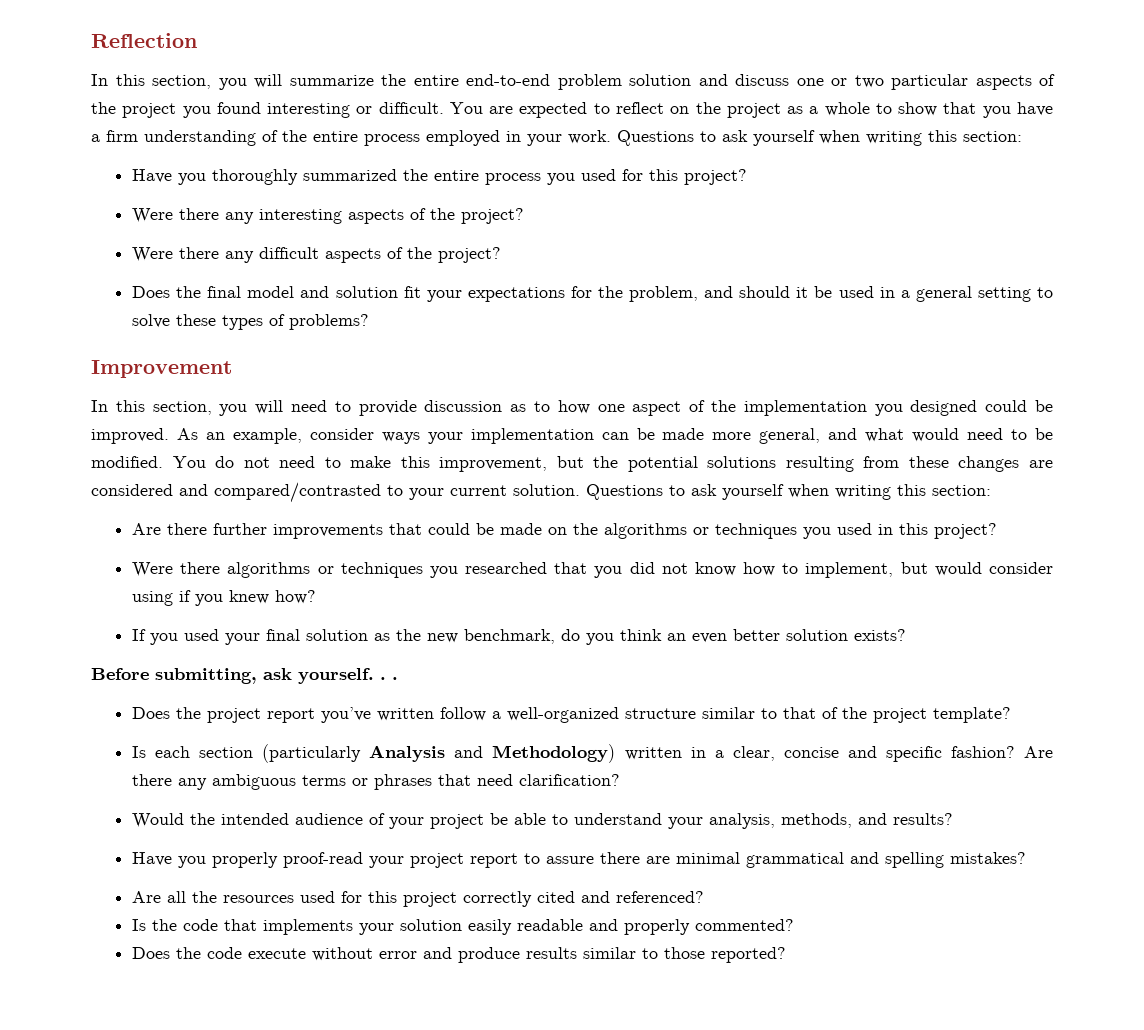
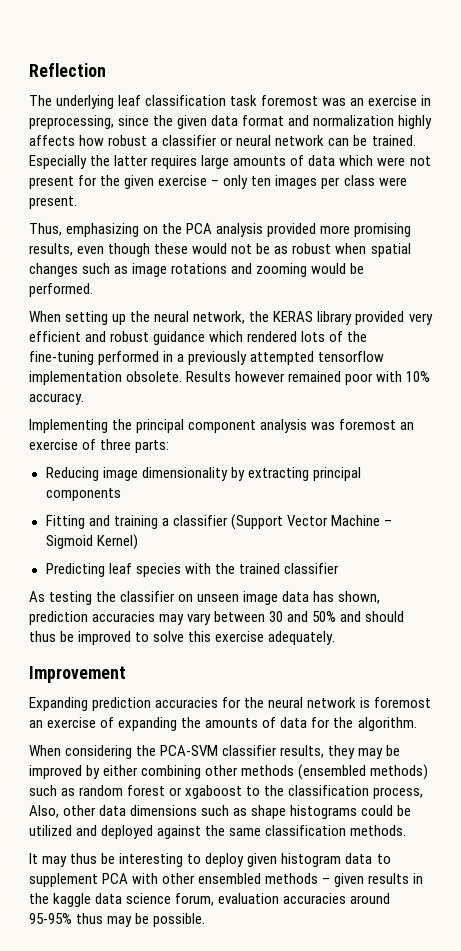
- In this section, you will summarize the entire end-to-end problem solution and discuss one or two particular aspects of the project you found interesting or difficult. You are expected to reflect on the project as a whole to show that you have a firm understanding of the entire process employed in your work. Questions to ask yourself when writing this section:
- Have you thoroughly summarized the entire process you used for this project?
- Were there any interesting aspects of the project?
- Were there any difficult aspects of the project?
- Does the final model and solution fit your expectations for the problem, and should it be used in a general setting to solve these types of problems?
+ The underlying leaf classification task foremost was an exercise in preprocessing, since the given data format and normalization highly affects how robust a classifier or neural network can be trained. Especially the latter requires large amounts of data which were not present for the given exercise – only ten images per class were present.
+ Thus, emphasizing on the PCA analysis provided more promising results, even though these would not be as robust when spatial changes such as image rotations and zooming would be performed.
+ When setting up the neural network, the KERAS library provided very efficient and robust guidance which rendered lots of the fine-tuning performed in a previously attempted tensorflow implementation obsolete. Results however remained poor with 10% accuracy.
+ Implementing the principal component analysis was foremost an exercise of three parts:
+ Reducing image dimensionality by extracting principal components
+ Fitting and training a classifier (Support Vector Machine – Sigmoid Kernel)
+ Predicting leaf species with the trained classifier
+ As testing the classifier on unseen image data has shown, prediction accuracies may vary between 30 and 50% and should thus be improved to solve this exercise adequately.
  Improvement
- In this section, you will need to provide discussion as to how one aspect of the implementation you designed could be improved. As an example, consider ways your implementation can be made more general, and what would need to be modified. You do not need to make this improvement, but the potential solutions resulting from these changes are considered and compared/contrasted to your current solution. Questions to ask yourself when writing this section:
- Are there further improvements that could be made on the algorithms or techniques you used in this project?
- Were there algorithms or techniques you researched that you did not know how to implement, but would consider using if you knew how?
- If you used your final solution as the new benchmark, do you think an even better solution exists?
- Before submitting, ask yourself. . .
- Does the project report you’ve written follow a well-organized structure similar to that of the project template?
- Is each section (particularly Analysis and Methodology) written in a clear, concise and specific fashion? Are there any ambiguous terms or phrases that need clarification?
- Would the intended audience of your project be able to understand your analysis, methods, and results?
- Have you properly proof-read your project report to assure there are minimal grammatical and spelling mistakes?
- Are all the resources used for this project correctly cited and referenced?
- Is the code that implements your solution easily readable and properly commented?
- Does the code execute without error and produce results similar to those reported?
+ Expanding prediction accuracies for the neural network is foremost an exercise of expanding the amounts of data for the algorithm.
+ When considering the PCA-SVM classifier results, they may be improved by either combining other methods (ensembled methods) such as random forest or xgaboost to the classification process, Also, other data dimensions such as shape histograms could be utilized and deployed against the same classification methods.
+ It may thus be interesting to deploy given histogram data to supplement PCA with other ensembled methods – given results in the kaggle data science forum, evaluation accuracies around 95-95% thus may be possible.

